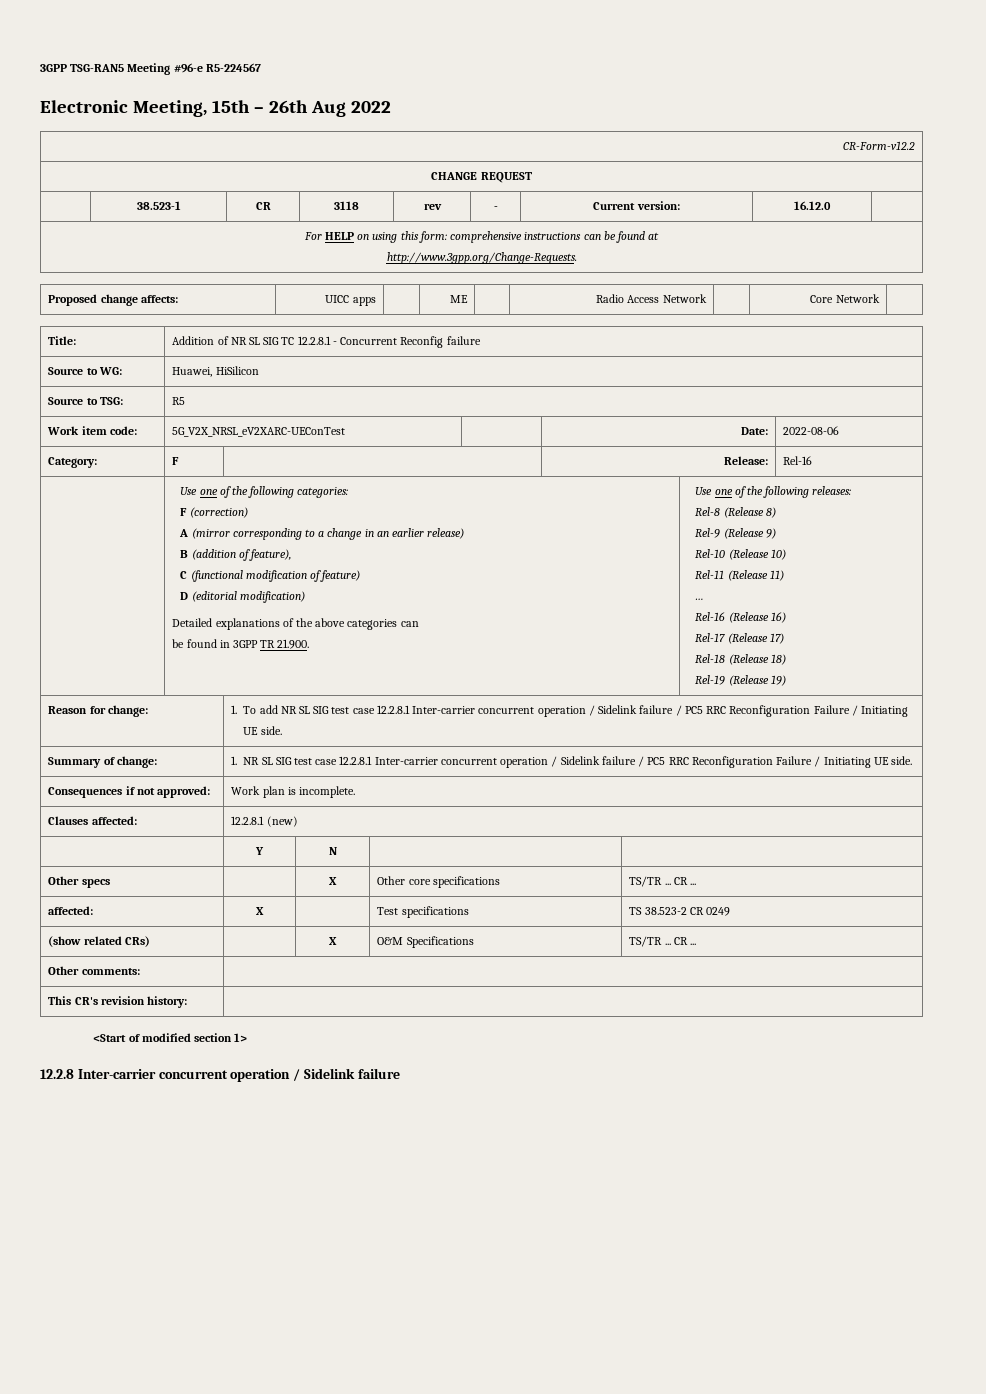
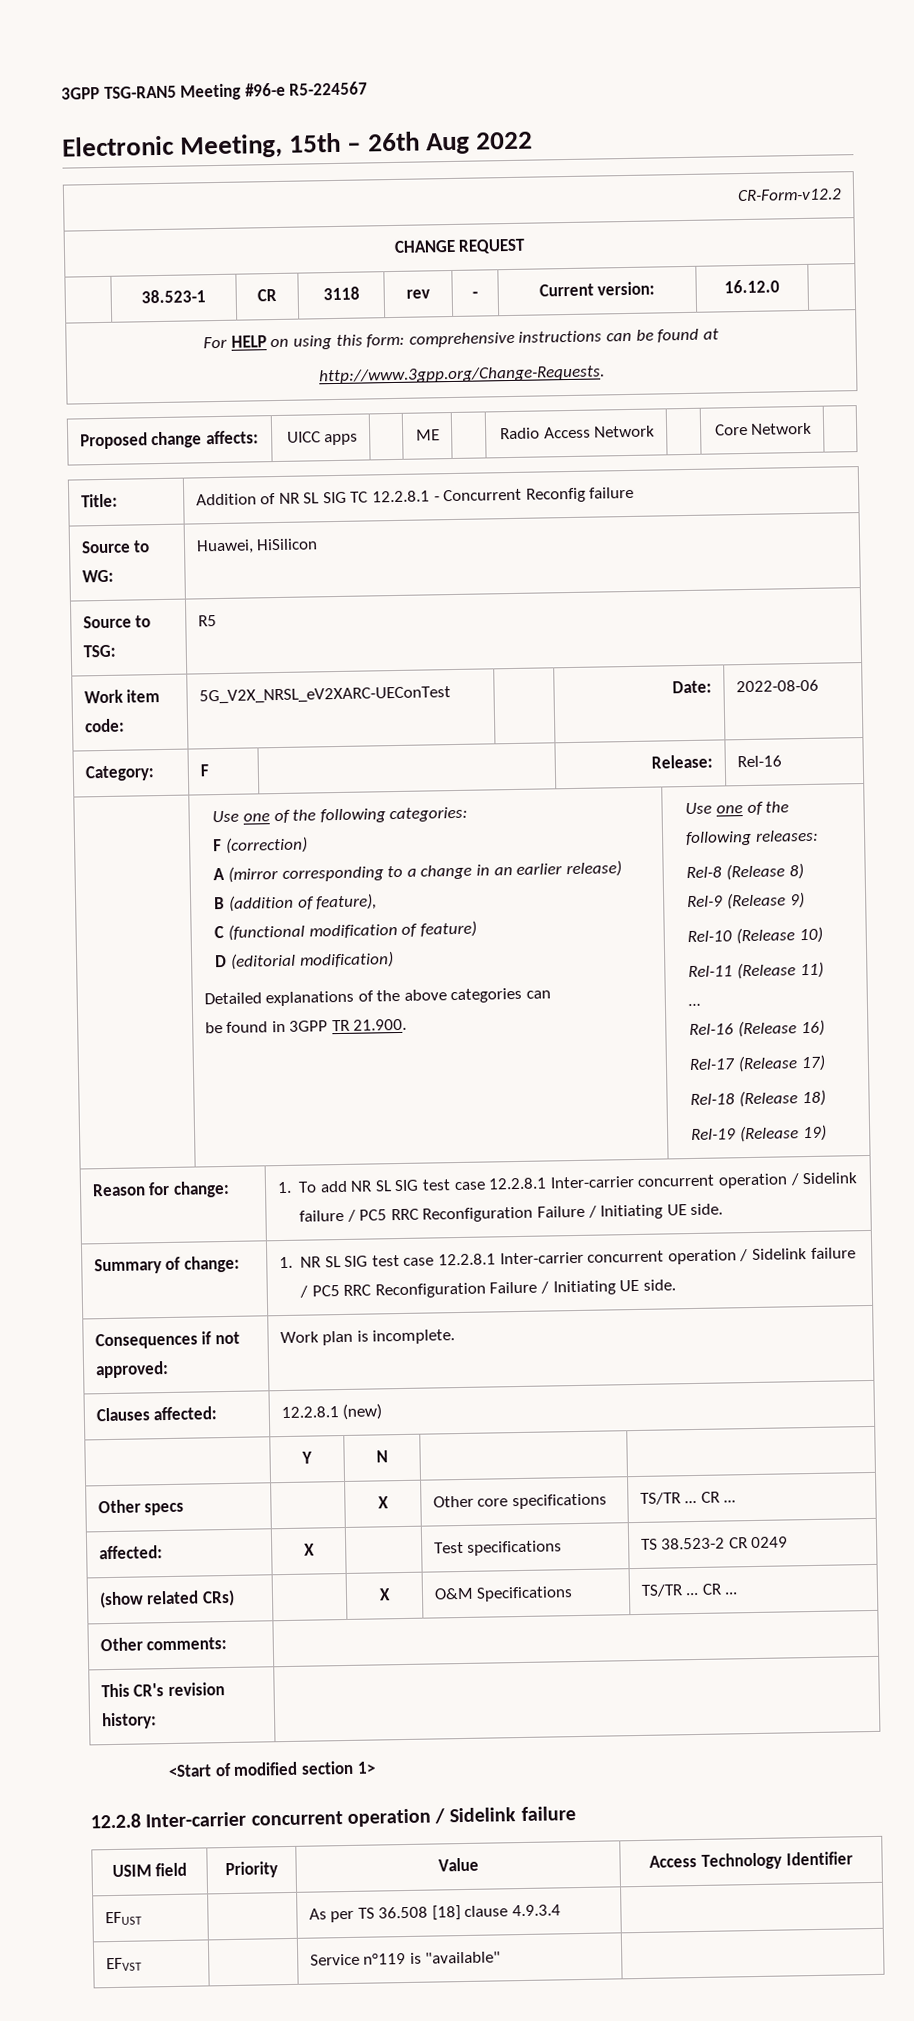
+ USIM field | Priority | Value | Access Technology Identifier
+ EFUST | | As per TS 36.508 [18] clause 4.9.3.4 |
+ EFVST | | Service n°119 is "available" |

